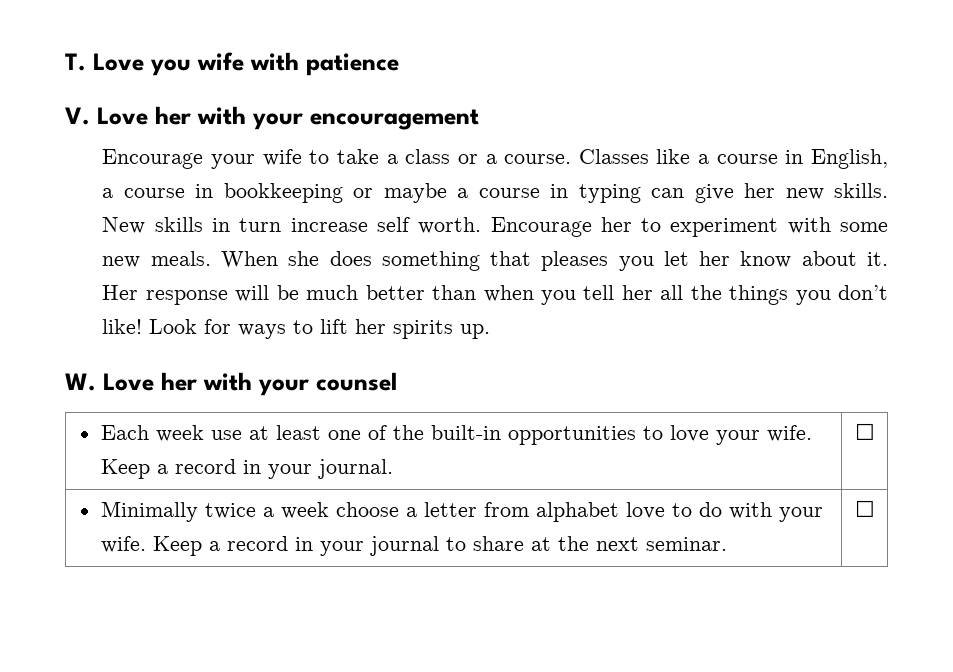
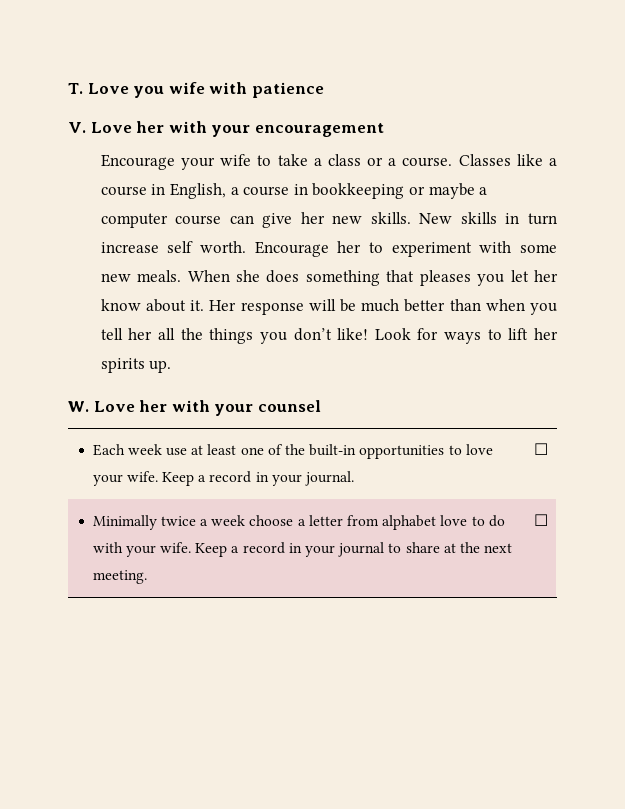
- Classes like a course in English, a course in bookkeeping or maybe a course in typing can give her new skills.
+ Classes like a course in English, a course in bookkeeping or maybe a computer course can give her new skills.
- Minimally twice a week choose a letter from alphabet love to do with your wife. Keep a record in your journal to share at the next seminar. | ☐
+ Minimally twice a week choose a letter from alphabet love to do with your wife. Keep a record in your journal to share at the next meeting. | ☐

